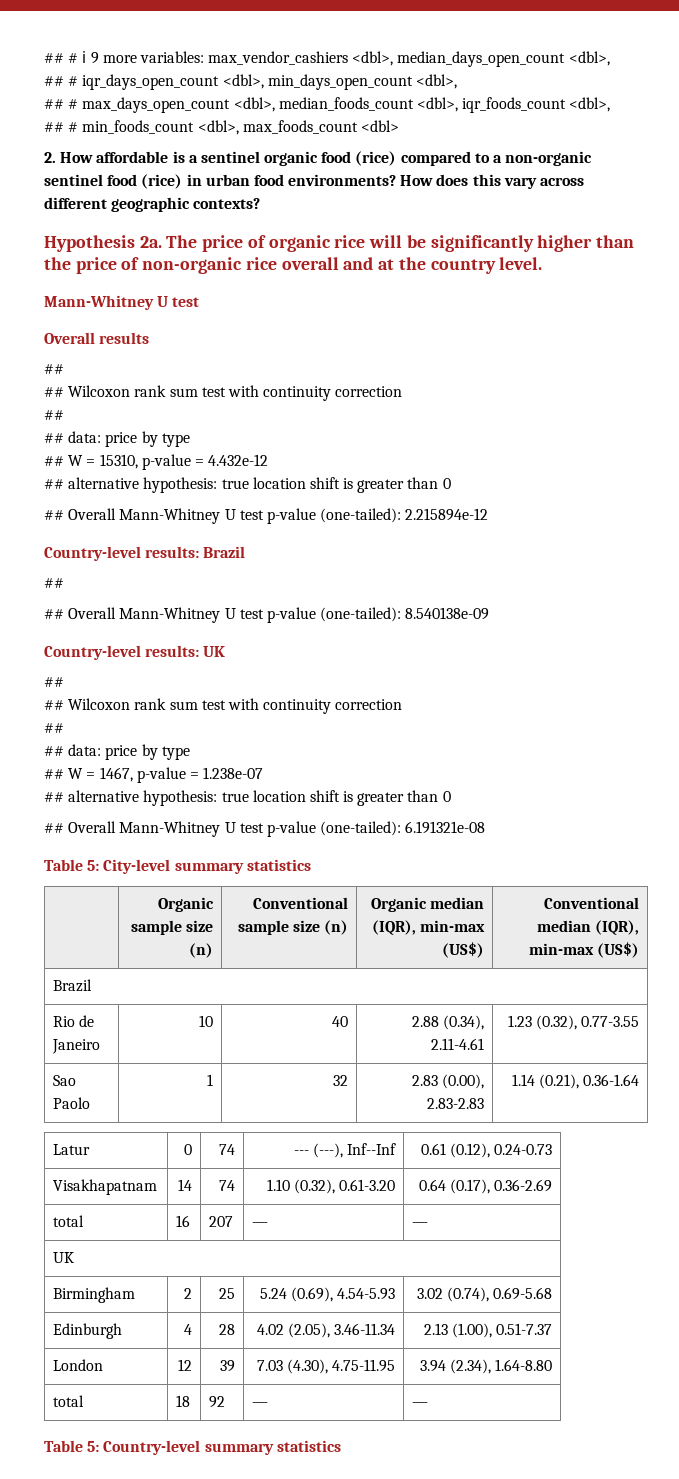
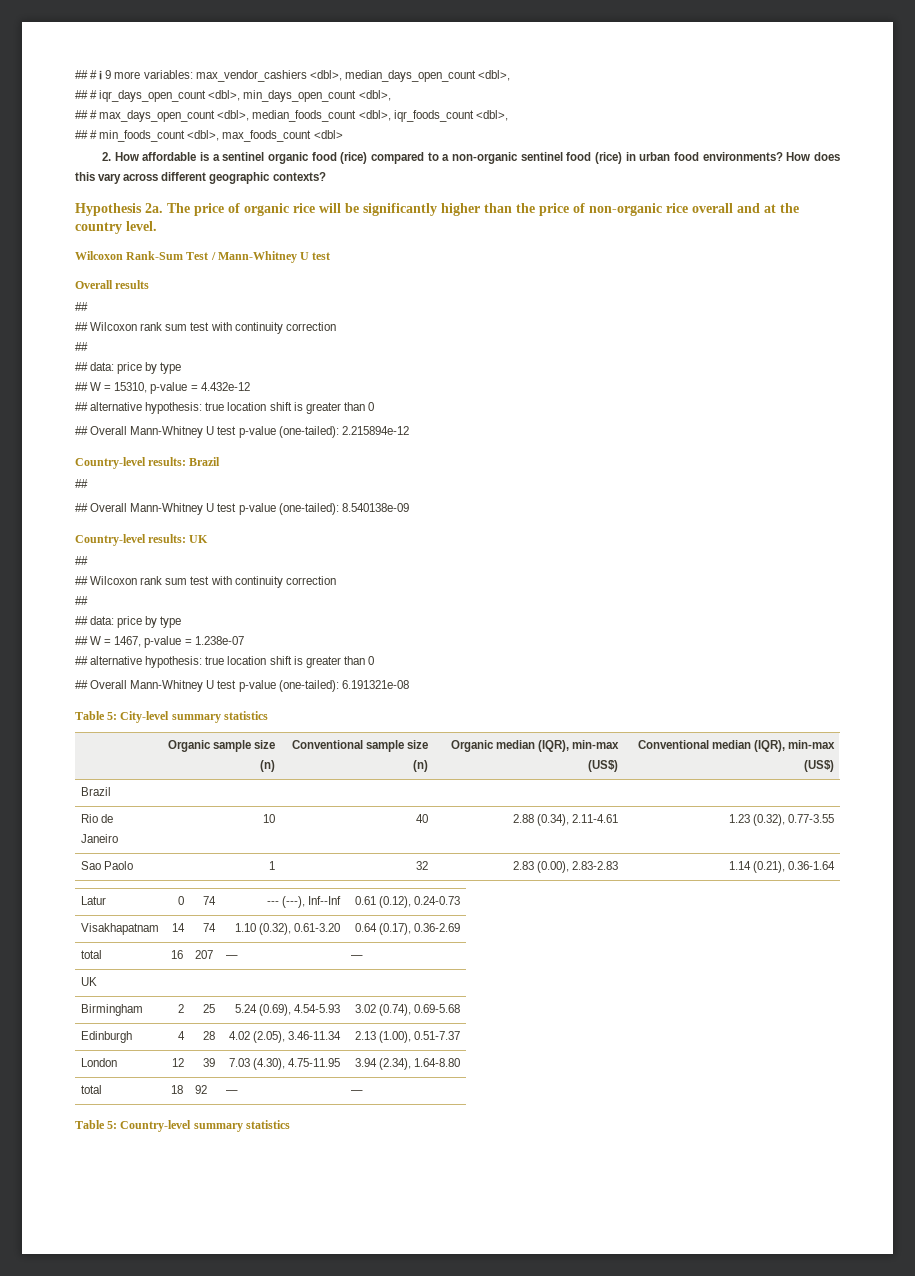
  The price of organic rice will be significantly higher than the price of non-organic rice overall and at the country level.
- Mann-Whitney U test
+ Wilcoxon Rank-Sum Test / Mann-Whitney U test

